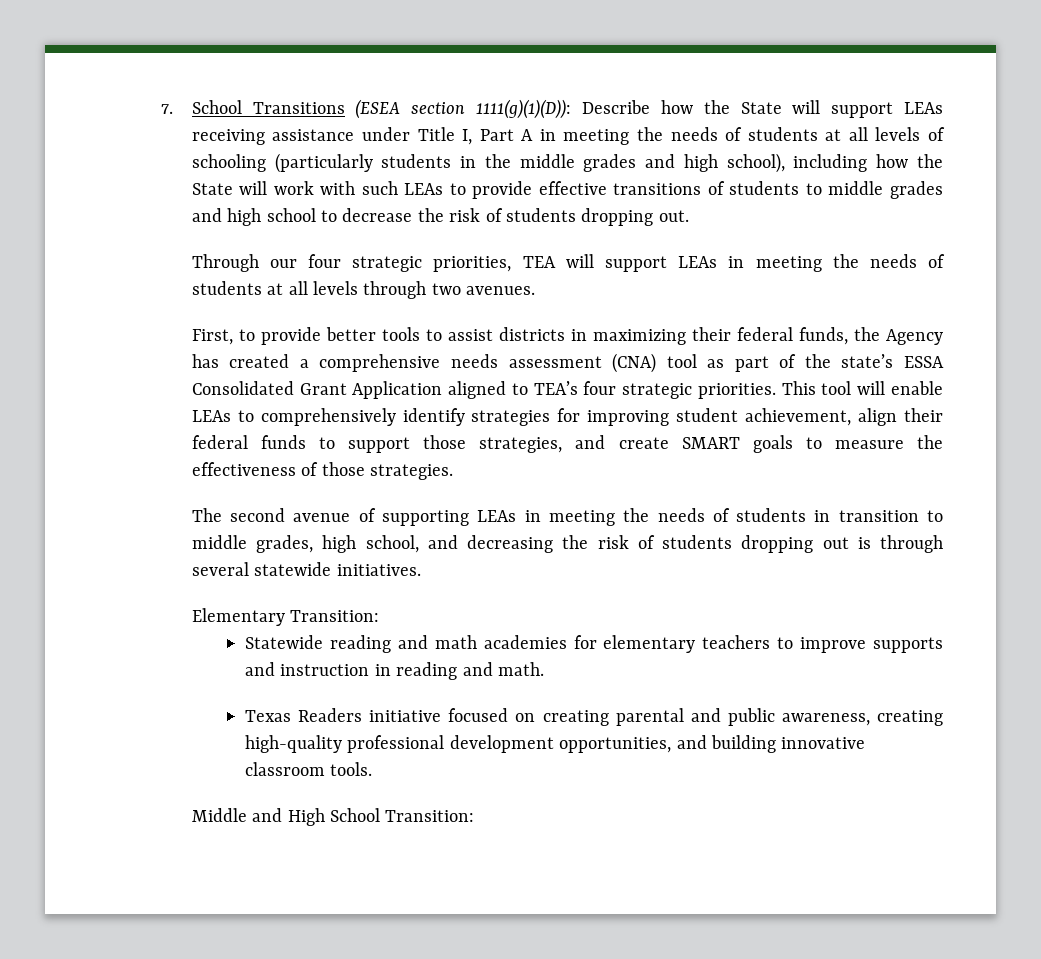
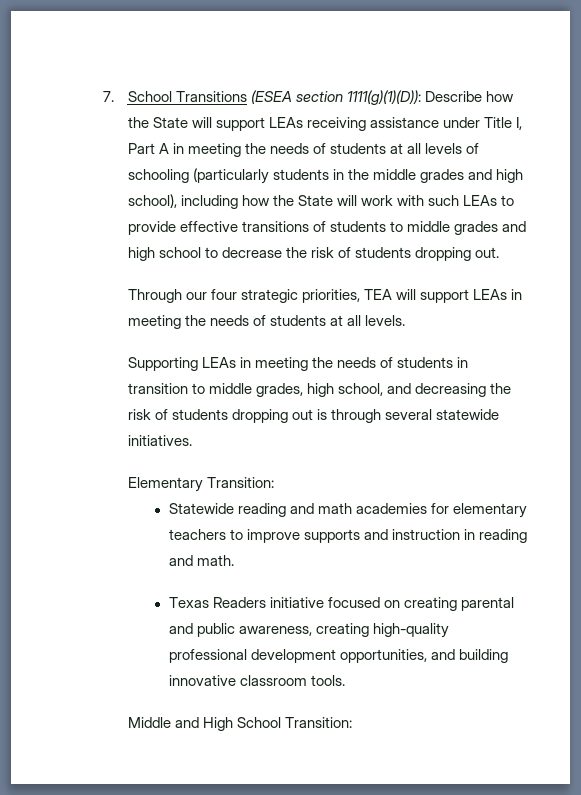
- Through our four strategic priorities, TEA will support LEAs in meeting the needs of students at all levels through two avenues.
- First, to provide better tools to assist districts in maximizing their federal funds, the Agency has created a comprehensive needs assessment (CNA) tool as part of the state’s ESSA Consolidated Grant Application aligned to TEA’s four strategic priorities. This tool will enable LEAs to comprehensively identify strategies for improving student achievement, align their federal funds to support those strategies, and create SMART goals to measure the effectiveness of those strategies.
- The second avenue of supporting LEAs in meeting the needs of students in transition to middle grades, high school, and decreasing the risk of students dropping out is through several statewide initiatives.
+ Through our four strategic priorities, TEA will support LEAs in meeting the needs of students at all levels.
+ Supporting LEAs in meeting the needs of students in transition to middle grades, high school, and decreasing the risk of students dropping out is through several statewide initiatives.

